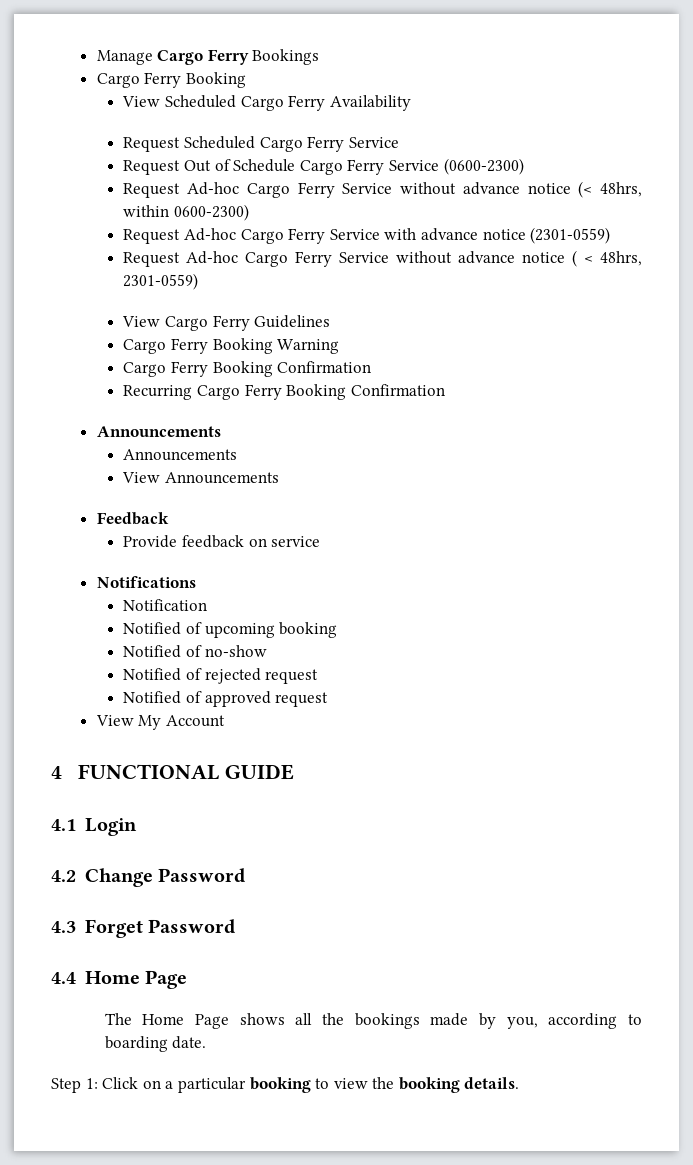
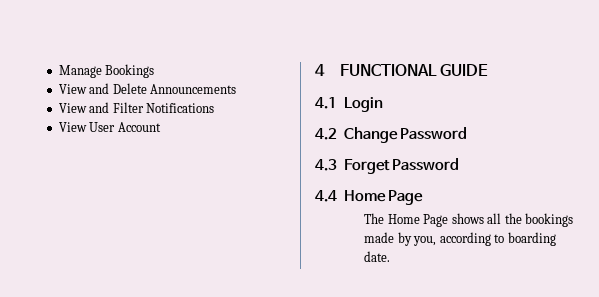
- Manage Cargo Ferry Bookings
- Cargo Ferry Booking
- View Scheduled Cargo Ferry Availability
- Request Scheduled Cargo Ferry Service
- Request Out of Schedule Cargo Ferry Service (0600-2300)
- Request Ad-hoc Cargo Ferry Service without advance notice (< 48hrs, within 0600-2300)
- Request Ad-hoc Cargo Ferry Service with advance notice (2301-0559)
- Request Ad-hoc Cargo Ferry Service without advance notice ( < 48hrs, 2301-0559)
- View Cargo Ferry Guidelines
- Cargo Ferry Booking Warning
- Cargo Ferry Booking Confirmation
- Recurring Cargo Ferry Booking Confirmation
- Announcements
- Announcements
- View Announcements
- Feedback
- Provide feedback on service
- Notifications
- Notification
- Notified of upcoming booking
- Notified of no-show
- Notified of rejected request
- Notified of approved request
- View My Account
+ Manage Bookings
+ View and Delete Announcements
+ View and Filter Notifications
+ View User Account
- Step 1: Click on a particular booking to view the booking details.

